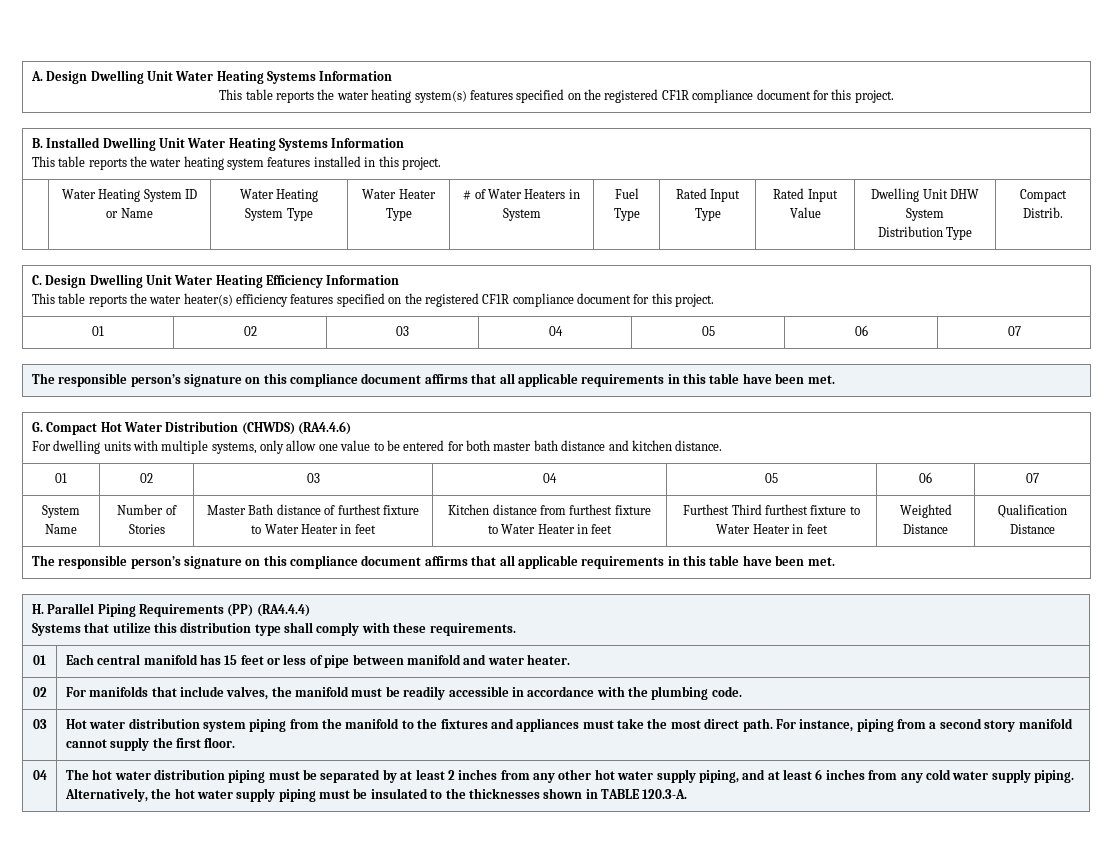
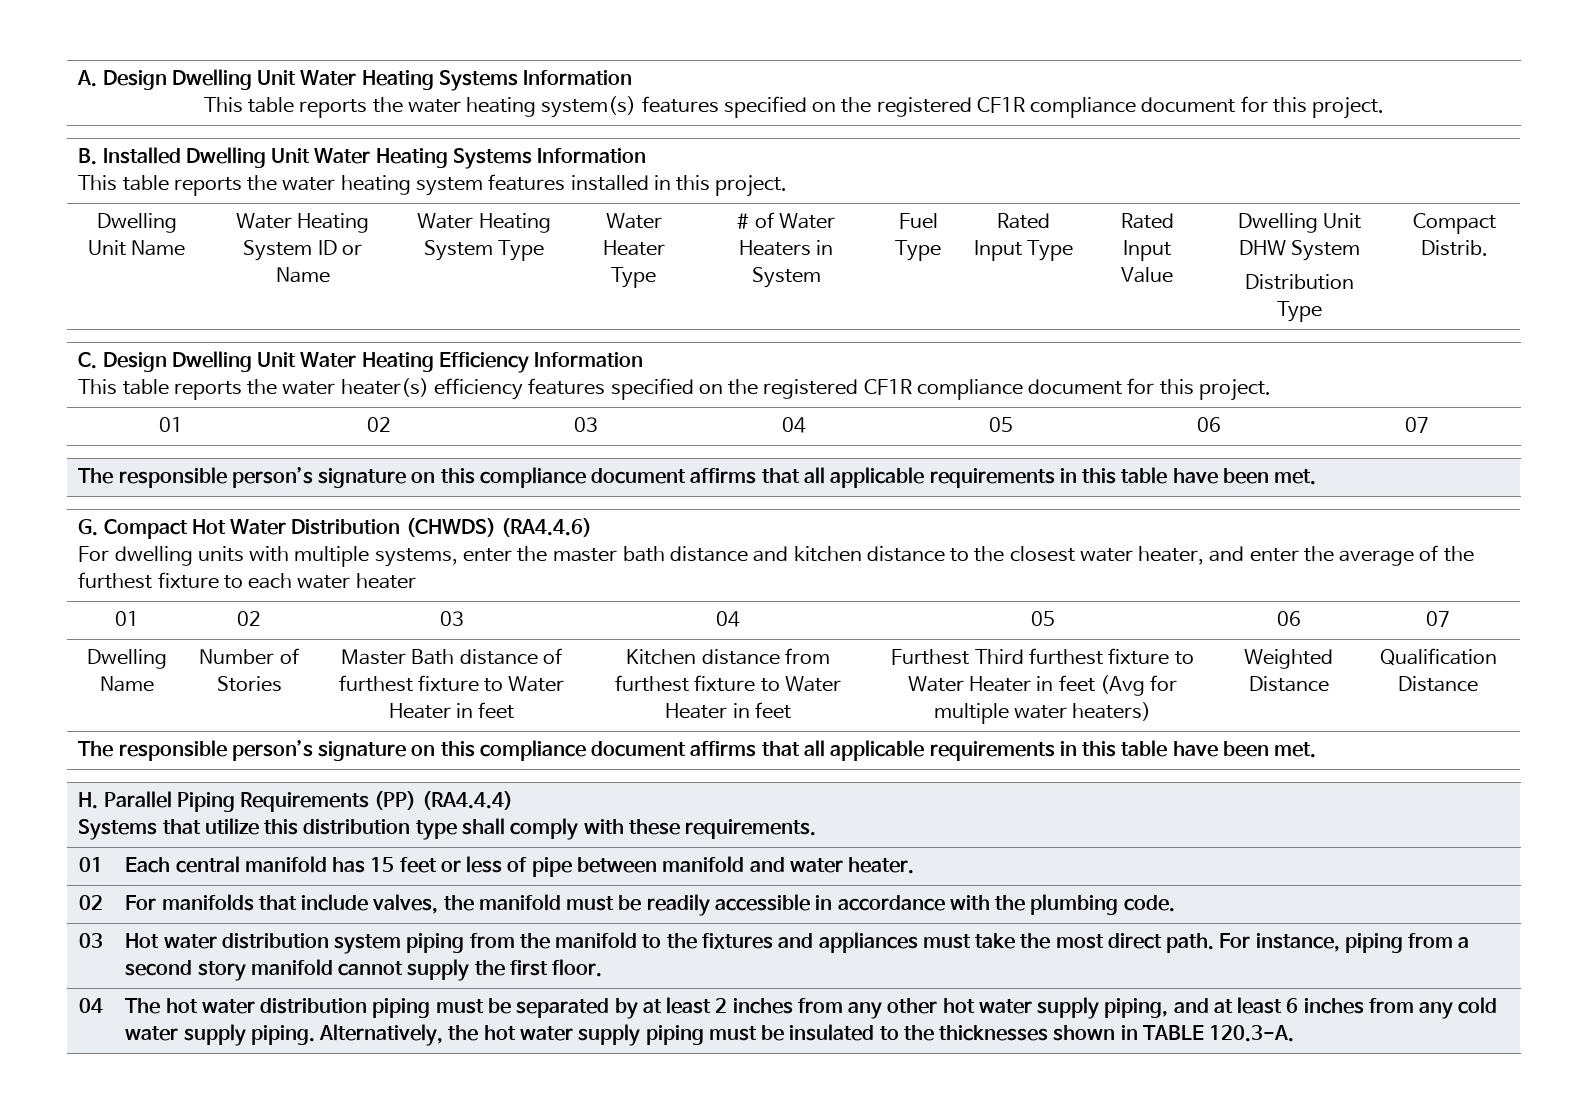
- | Water Heating System ID or Name | Water Heating System Type | Water Heater Type | # of Water Heaters in System | Fuel Type | Rated Input Type | Rated Input Value | Dwelling Unit DHW System
+ Dwelling Unit Name | Water Heating System ID or Name | Water Heating System Type | Water Heater Type | # of Water Heaters in System | Fuel Type | Rated Input Type | Rated Input Value | Dwelling Unit DHW System
  G. Compact Hot Water Distribution (CHWDS) (RA4.4.6)
- For dwelling units with multiple systems, only allow one value to be entered for both master bath distance and kitchen distance.
+ For dwelling units with multiple systems, enter the master bath distance and kitchen distance to the closest water heater, and enter the average of the furthest fixture to each water heater
  01 | 02 | 03 | 04 | 05 | 06 | 07
- System Name | Number of Stories | Master Bath distance of furthest fixture to Water Heater in feet | Kitchen distance from furthest fixture to Water Heater in feet | Furthest Third furthest fixture to Water Heater in feet | Weighted Distance | Qualification Distance
+ Dwelling Name | Number of Stories | Master Bath distance of furthest fixture to Water Heater in feet | Kitchen distance from furthest fixture to Water Heater in feet | Furthest Third furthest fixture to Water Heater in feet (Avg for multiple water heaters) | Weighted Distance | Qualification Distance

